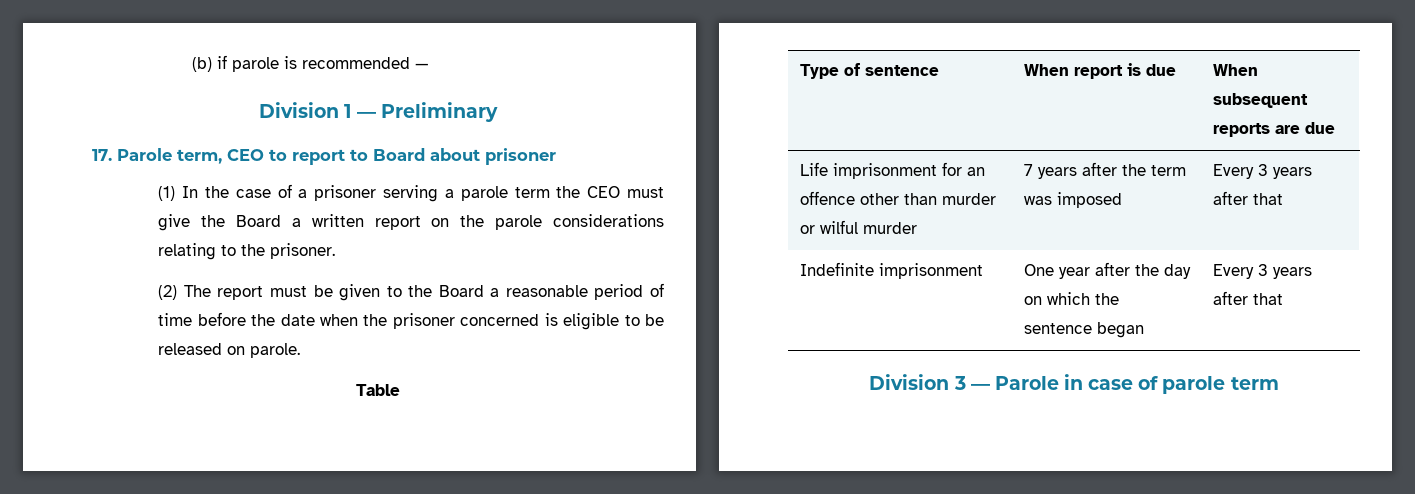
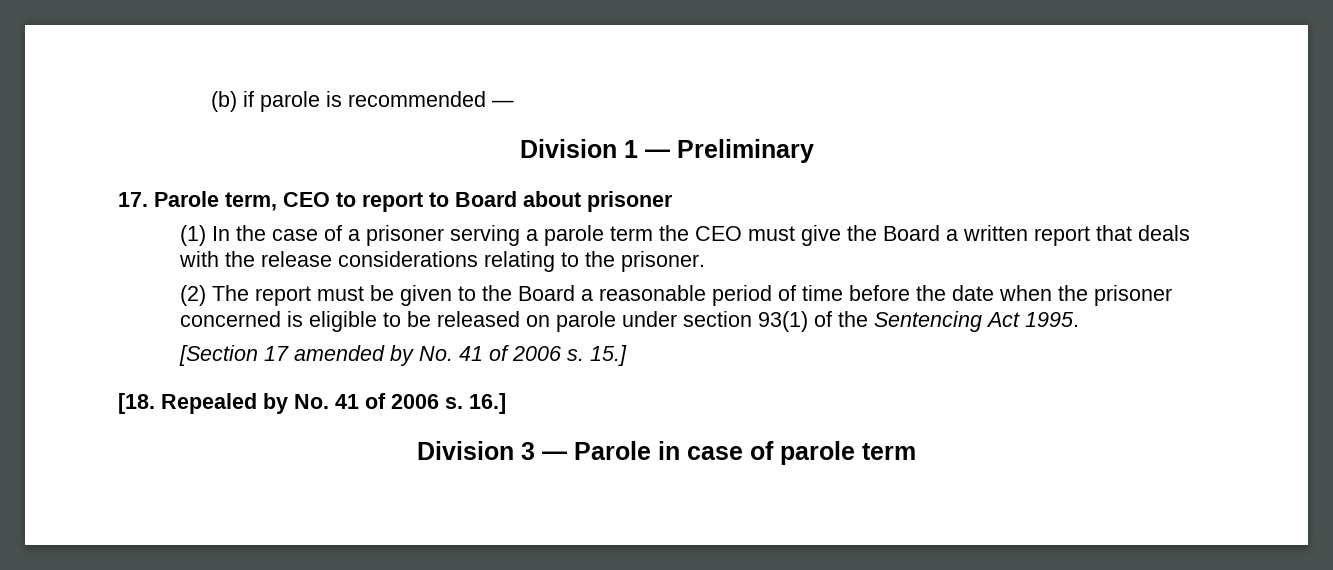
- (1) In the case of a prisoner serving a parole term the CEO must give the Board a written report on the parole considerations relating to the prisoner.
+ (1) In the case of a prisoner serving a parole term the CEO must give the Board a written report that deals with the release considerations relating to the prisoner.
- (2) The report must be given to the Board a reasonable period of time before the date when the prisoner concerned is eligible to be released on parole.
- Table
- Type of sentence | When report is due | When subsequent reports are due
- Life imprisonment for an offence other than murder or wilful murder | 7 years after the term was imposed | Every 3 years after that
- Indefinite imprisonment | One year after the day on which the sentence began | Every 3 years after that
+ (2) The report must be given to the Board a reasonable period of time before the date when the prisoner concerned is eligible to be released on parole under section 93(1) of the Sentencing Act 1995.
+ [Section 17 amended by No. 41 of 2006 s. 15.]
+ [18. Repealed by No. 41 of 2006 s. 16.]

